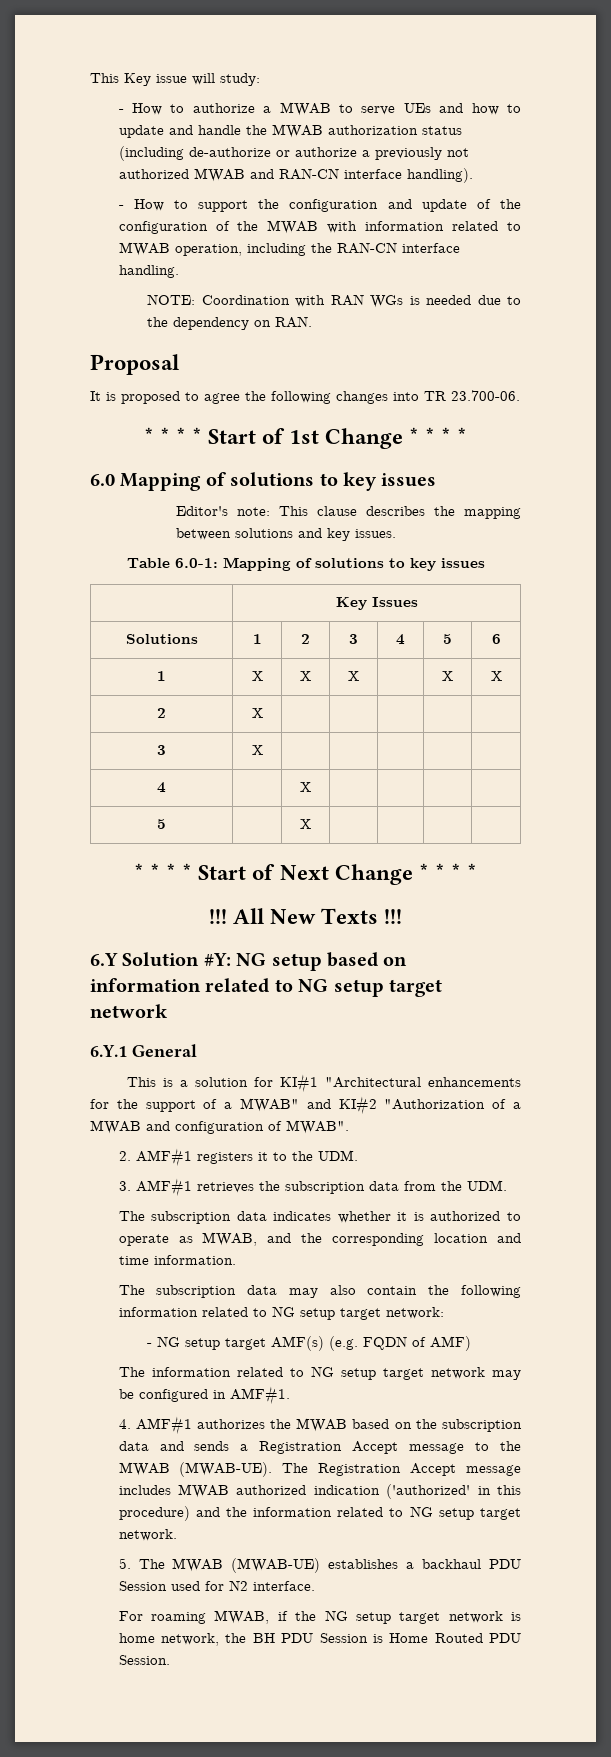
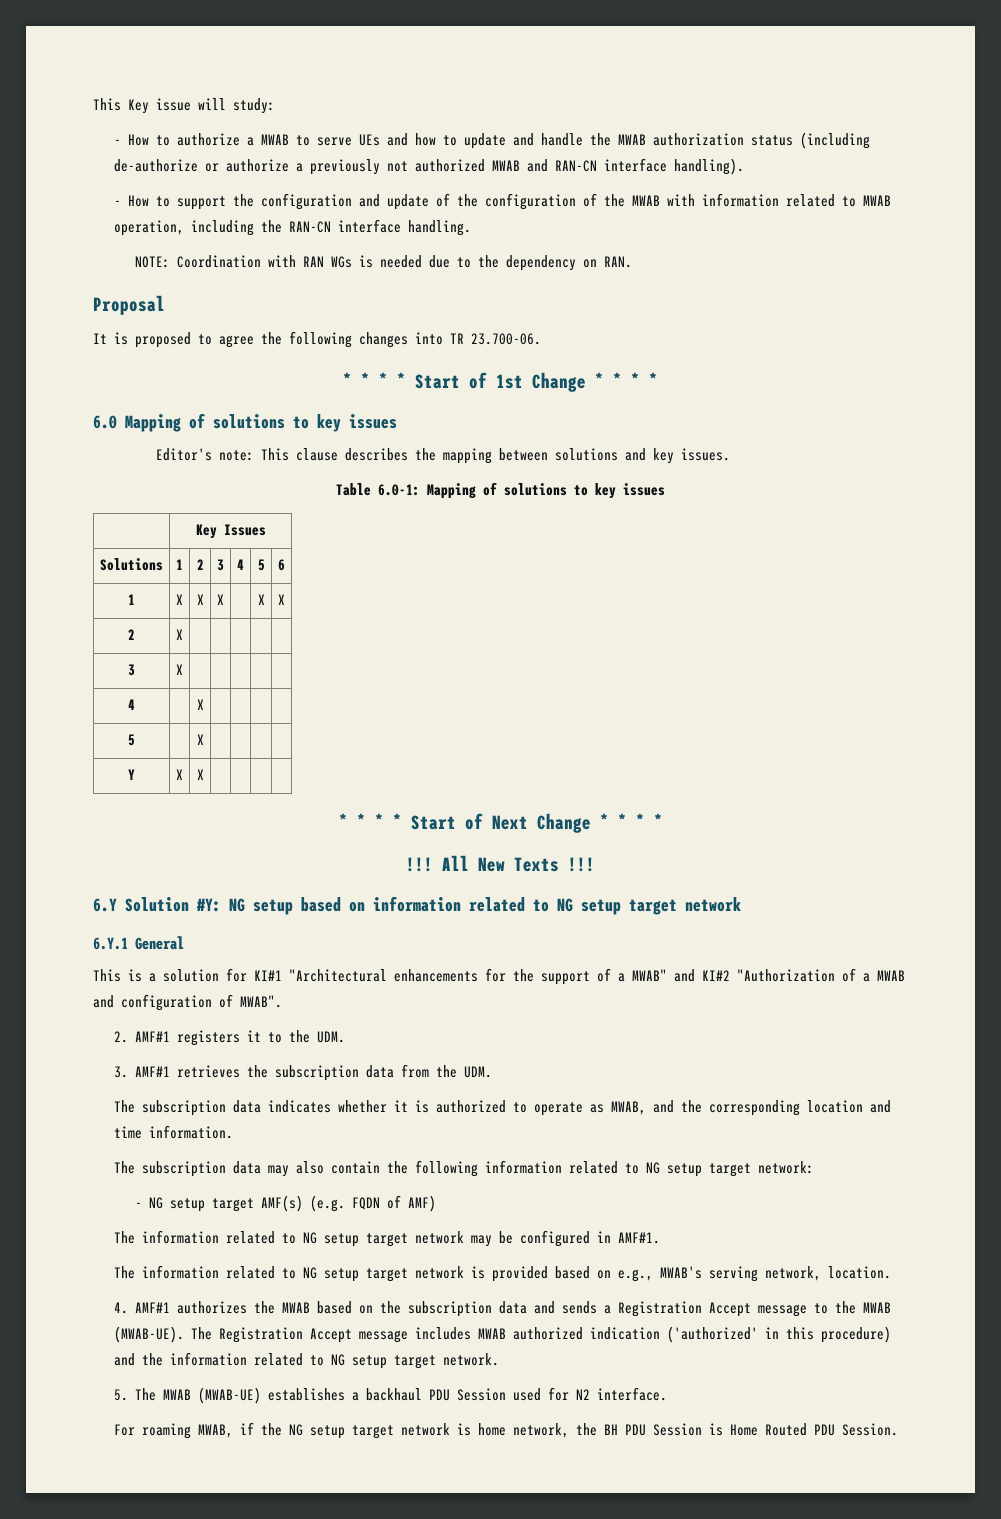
+ Y | X | X | | | |
+ The information related to NG setup target network is provided based on e.g., MWAB's serving network, location.

